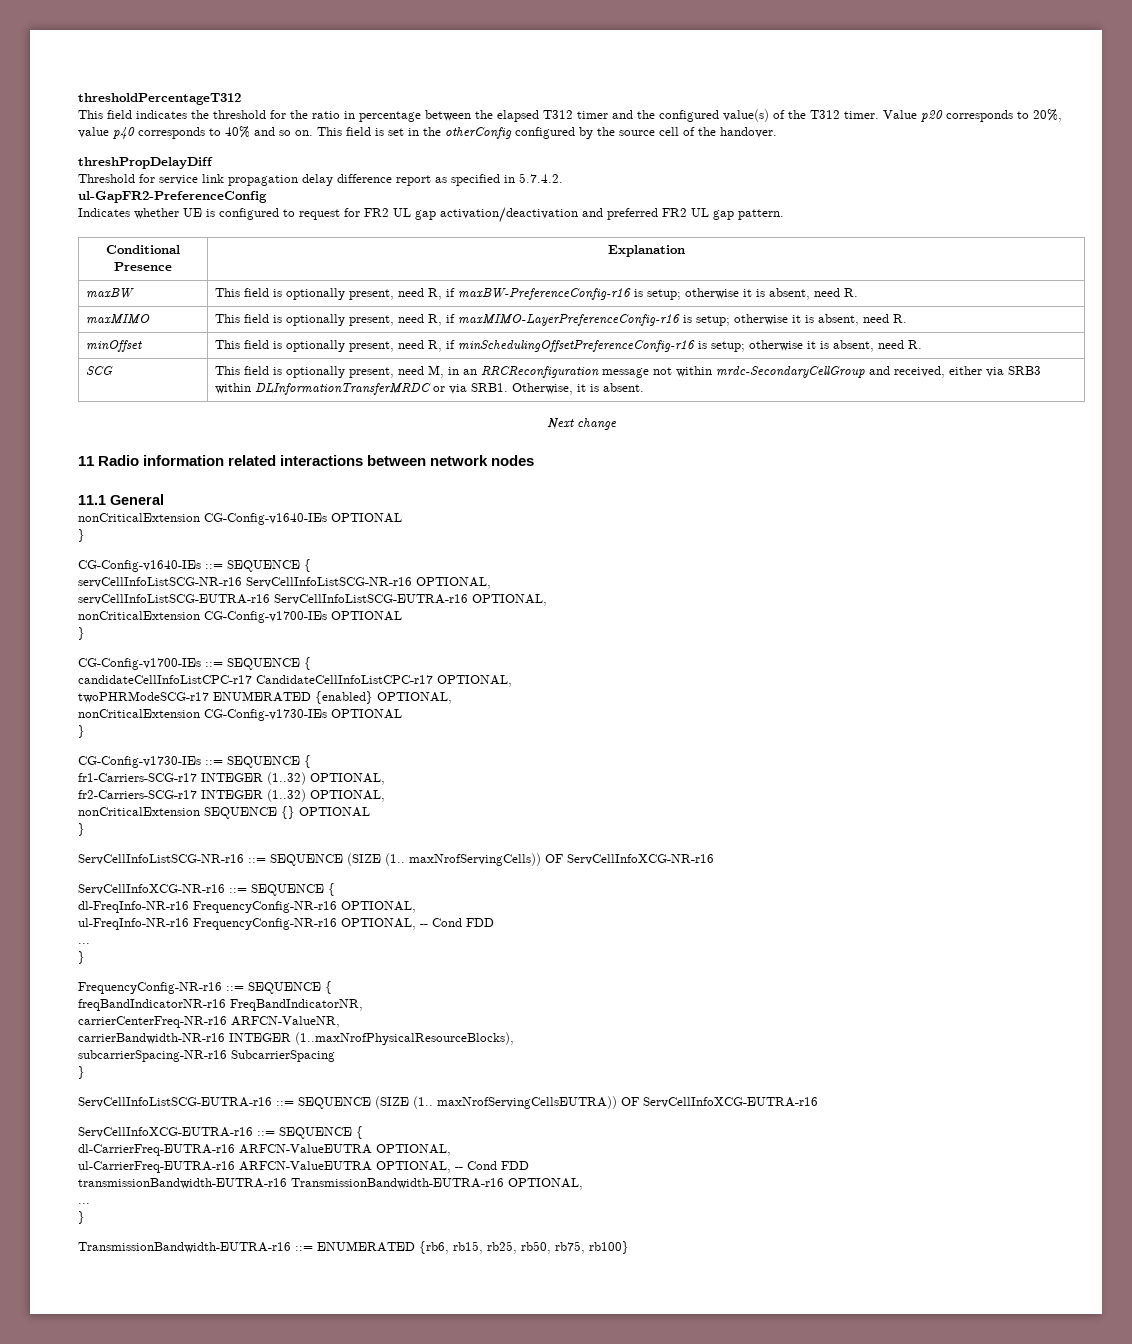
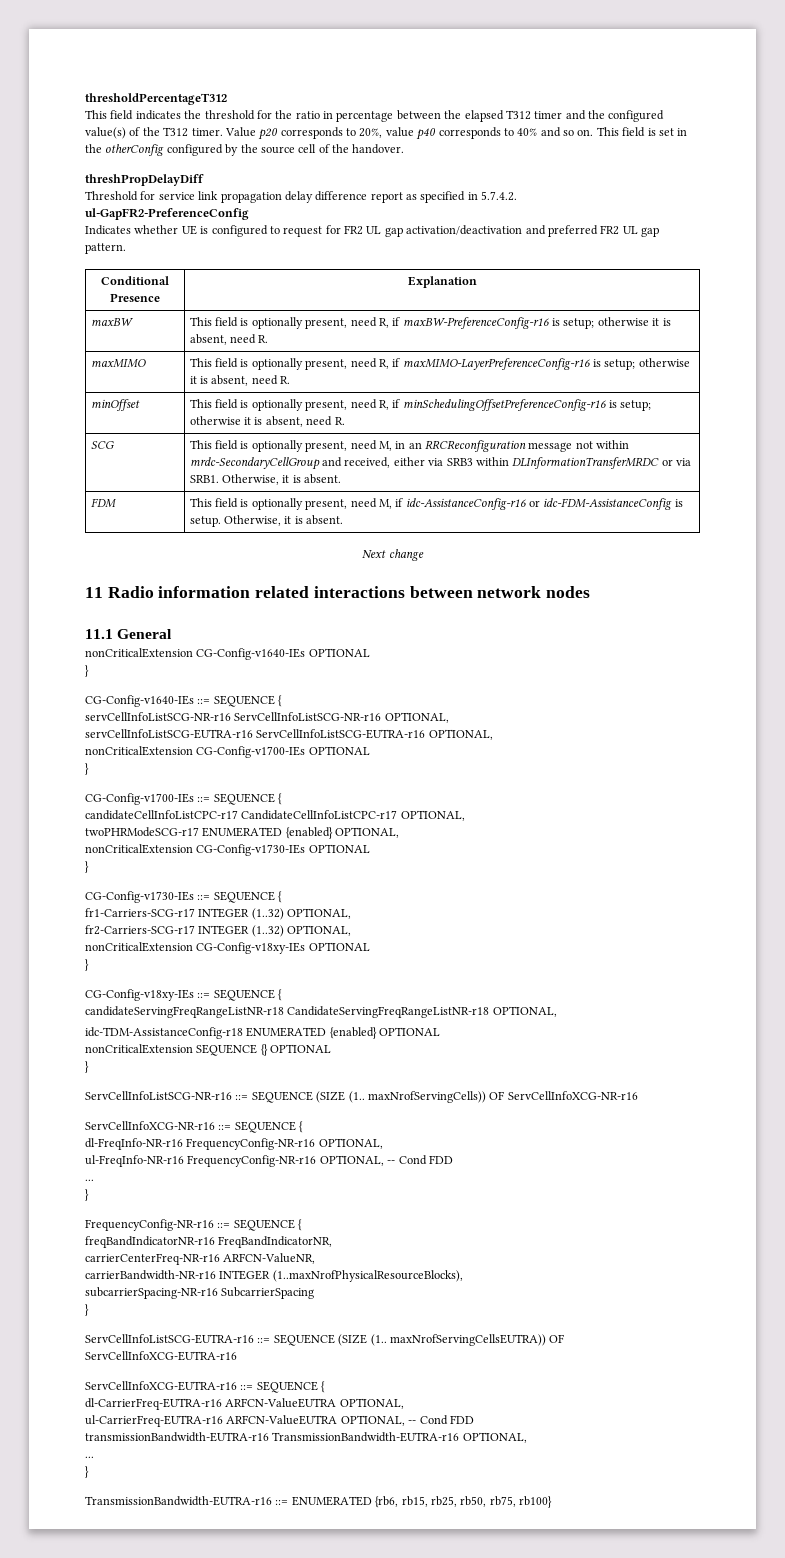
+ FDM | This field is optionally present, need M, if idc-AssistanceConfig-r16 or idc-FDM-AssistanceConfig is setup. Otherwise, it is absent.
+ nonCriticalExtension CG-Config-v18xy-IEs OPTIONAL
+ }
+ CG-Config-v18xy-IEs ::= SEQUENCE {
+ candidateServingFreqRangeListNR-r18 CandidateServingFreqRangeListNR-r18 OPTIONAL,
+ idc-TDM-AssistanceConfig-r18 ENUMERATED {enabled} OPTIONAL

